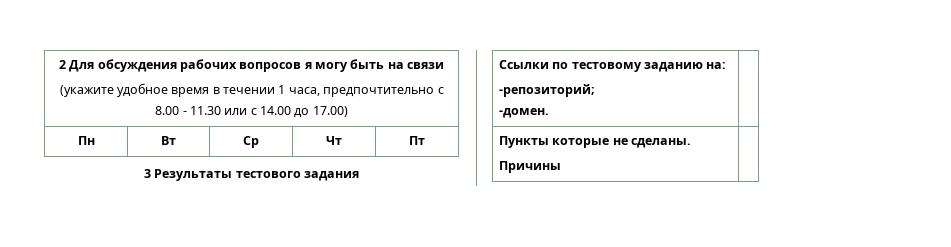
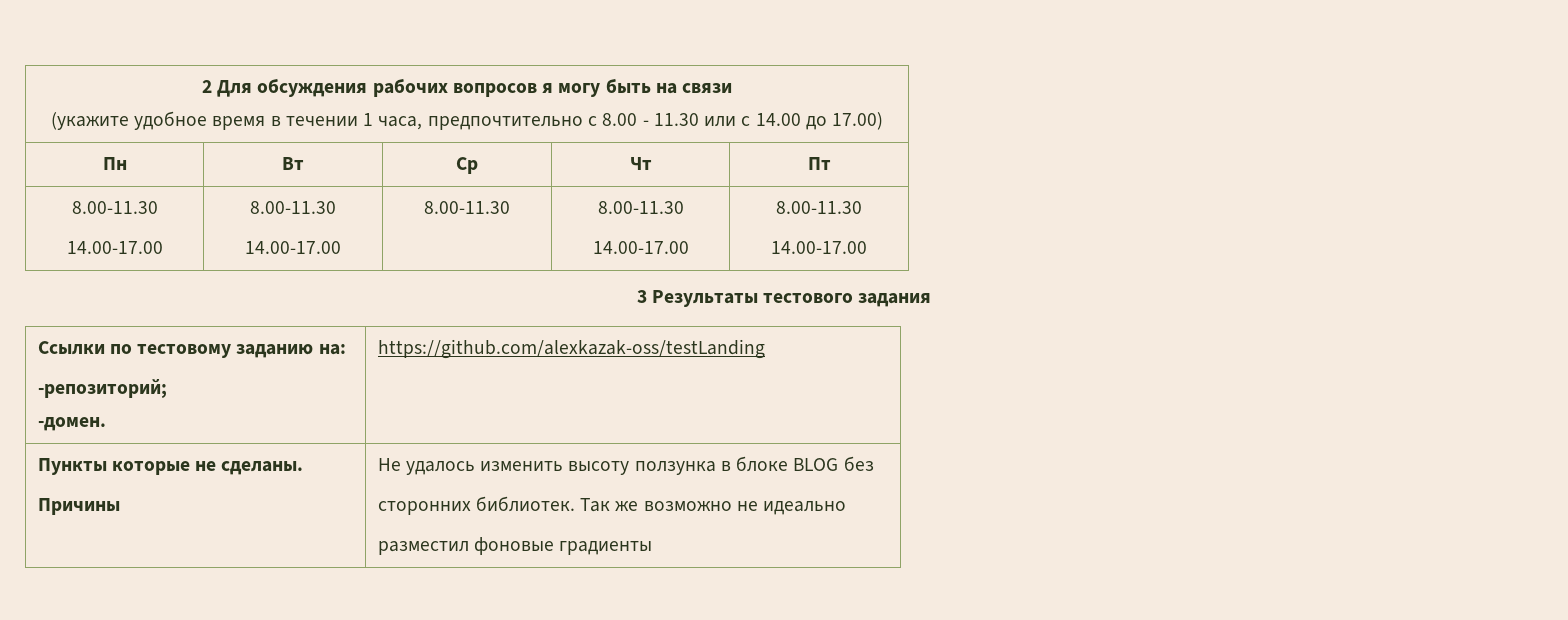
  Пн | Вт | Ср | Чт | Пт
+ 8.00-11.30
+ 14.00-17.00 | 8.00-11.30
+ 14.00-17.00 | 8.00-11.30 | 8.00-11.30
+ 14.00-17.00 | 8.00-11.30
+ 14.00-17.00
  Ссылки по тестовому заданию на:
  -репозиторий;
- -домен. |
+ -домен. | https://github.com/alexkazak-oss/testLanding
  Пункты которые не сделаны.
- Причины |
+ Причины | Не удалось изменить высоту ползунка в блоке BLOG без
+ сторонних библиотек. Так же возможно не идеально
+ разместил фоновые градиенты

